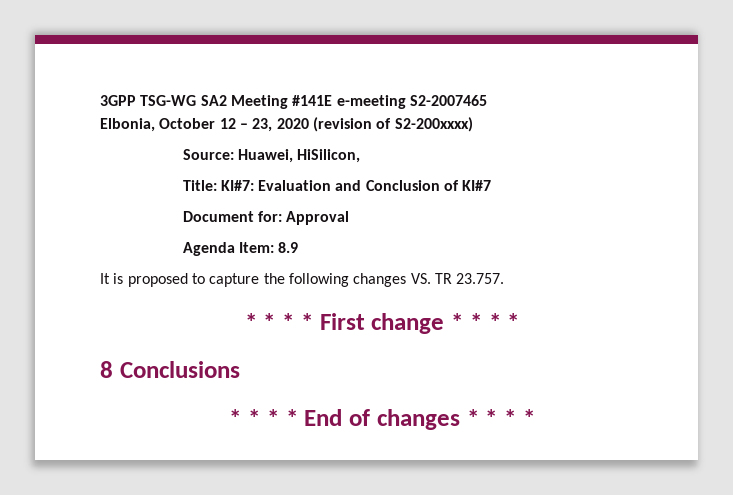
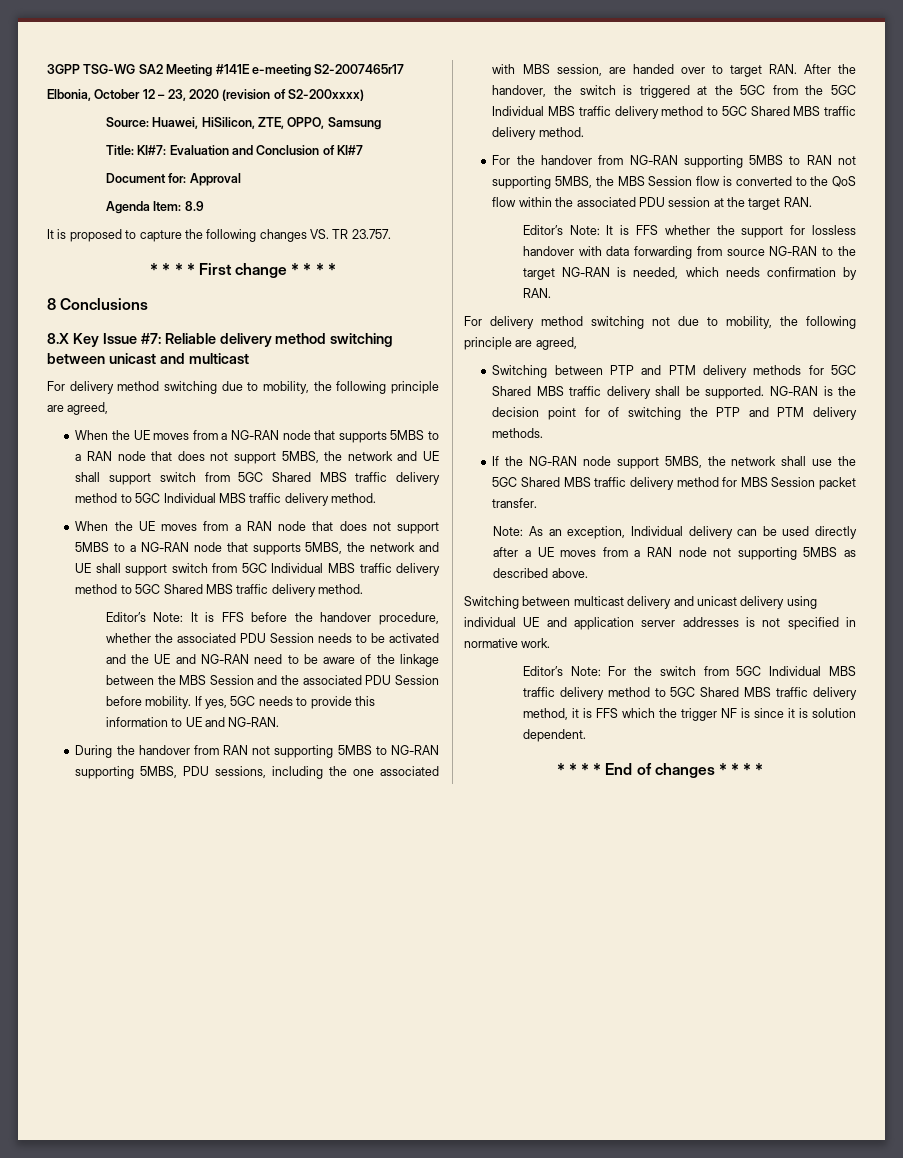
- 3GPP TSG-WG SA2 Meeting #141E e-meeting S2-2007465
+ 3GPP TSG-WG SA2 Meeting #141E e-meeting S2-2007465r17
- Source: Huawei, HiSilicon,
+ Source: Huawei, HiSilicon, ZTE, OPPO, Samsung
+ 8.X Key Issue #7: Reliable delivery method switching between unicast and multicast
+ For delivery method switching due to mobility, the following principle are agreed,
+ When the UE moves from a NG-RAN node that supports 5MBS to a RAN node that does not support 5MBS, the network and UE shall support switch from 5GC Shared MBS traffic delivery method to 5GC Individual MBS traffic delivery method.
+ When the UE moves from a RAN node that does not support 5MBS to a NG-RAN node that supports 5MBS, the network and UE shall support switch from 5GC Individual MBS traffic delivery method to 5GC Shared MBS traffic delivery method.
+ Editor’s Note: It is FFS before the handover procedure, whether the associated PDU Session needs to be activated and the UE and NG-RAN need to be aware of the linkage between the MBS Session and the associated PDU Session before mobility. If yes, 5GC needs to provide this information to UE and NG-RAN.
+ During the handover from RAN not supporting 5MBS to NG-RAN supporting 5MBS, PDU sessions, including the one associated with MBS session, are handed over to target RAN. After the handover, the switch is triggered at the 5GC from the 5GC Individual MBS traffic delivery method to 5GC Shared MBS traffic delivery method.
+ For the handover from NG-RAN supporting 5MBS to RAN not supporting 5MBS, the MBS Session flow is converted to the QoS flow within the associated PDU session at the target RAN.
+ Editor’s Note: It is FFS whether the support for lossless handover with data forwarding from source NG-RAN to the target NG-RAN is needed, which needs confirmation by RAN.
+ For delivery method switching not due to mobility, the following principle are agreed,
+ Switching between PTP and PTM delivery methods for 5GC Shared MBS traffic delivery shall be supported. NG-RAN is the decision point for of switching the PTP and PTM delivery methods.
+ If the NG-RAN node support 5MBS, the network shall use the 5GC Shared MBS traffic delivery method for MBS Session packet transfer.
+ Note: As an exception, Individual delivery can be used directly after a UE moves from a RAN node not supporting 5MBS as described above.
+ Switching between multicast delivery and unicast delivery using individual UE and application server addresses is not specified in normative work.
+ Editor’s Note: For the switch from 5GC Individual MBS traffic delivery method to 5GC Shared MBS traffic delivery method, it is FFS which the trigger NF is since it is solution dependent.

